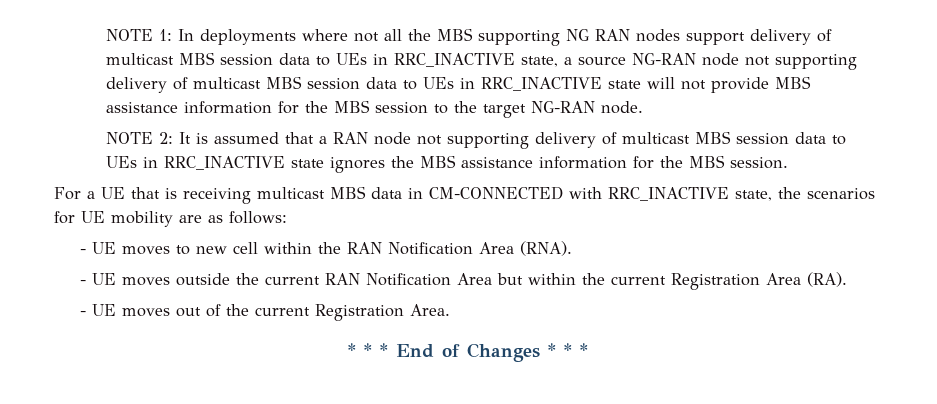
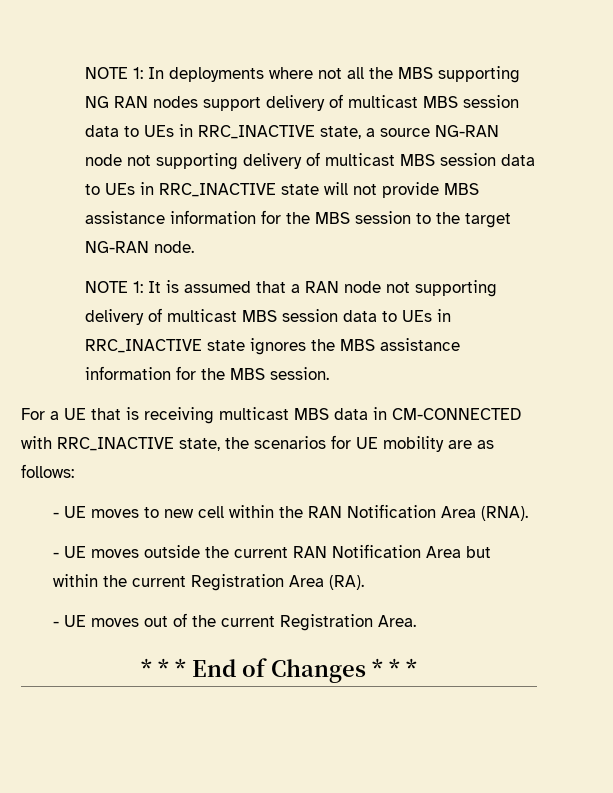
- NOTE 2: It is assumed that a RAN node not supporting delivery of multicast MBS session data to UEs in RRC_INACTIVE state ignores the MBS assistance information for the MBS session.
+ NOTE 1: It is assumed that a RAN node not supporting delivery of multicast MBS session data to UEs in RRC_INACTIVE state ignores the MBS assistance information for the MBS session.

